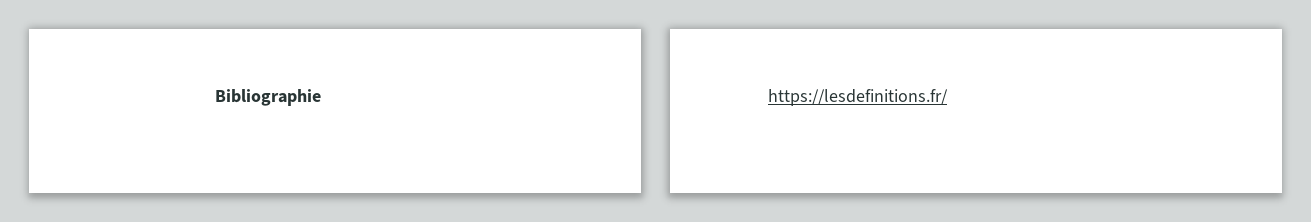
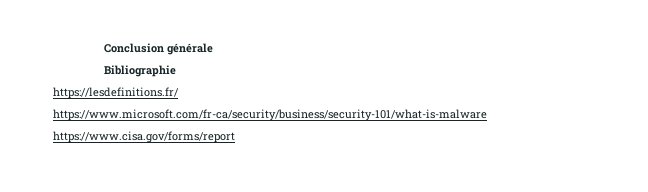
+ Conclusion générale
+ https://www.microsoft.com/fr-ca/security/business/security-101/what-is-malware
+ https://www.cisa.gov/forms/report

